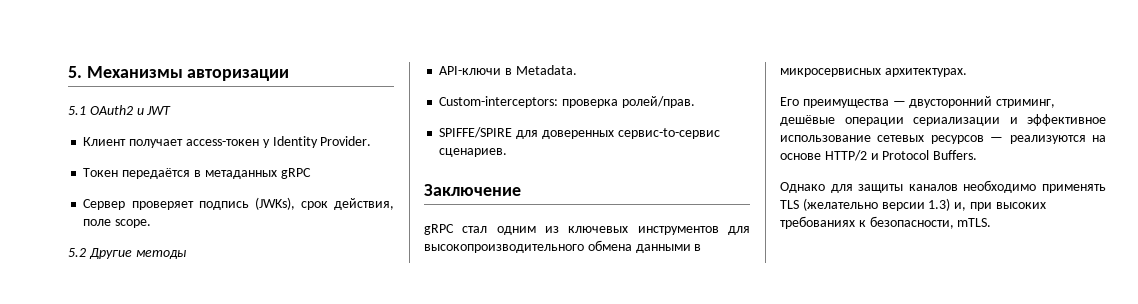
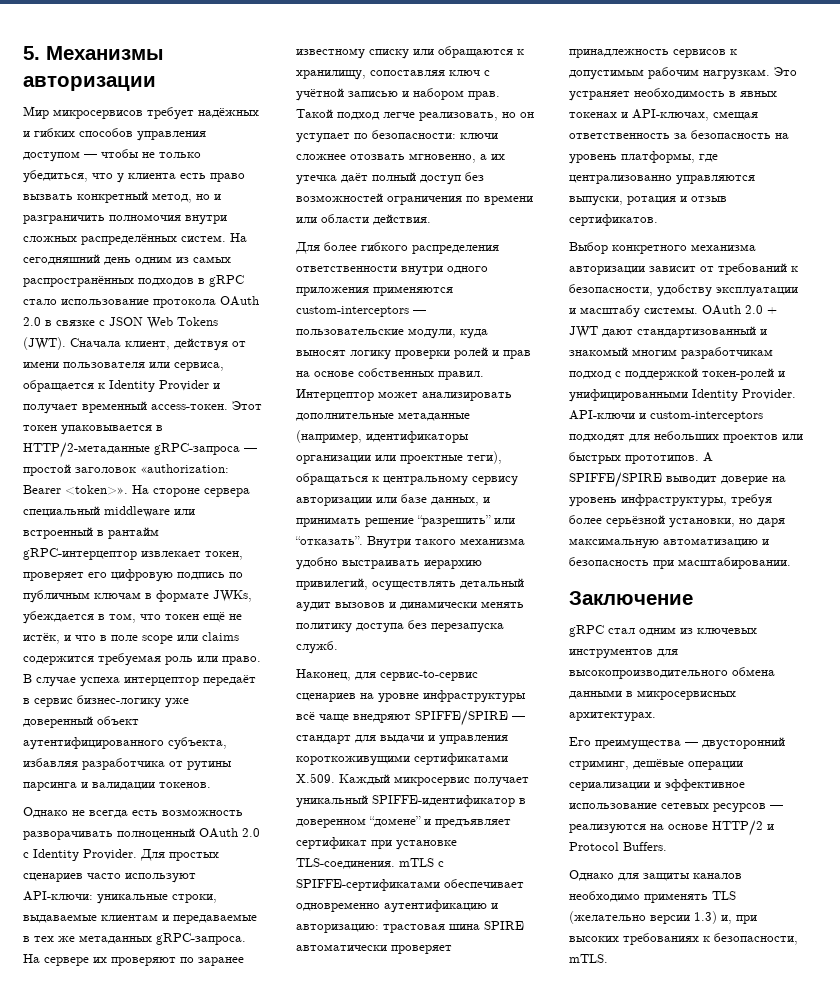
- 5.1 OAuth2 и JWT
- Клиент получает access-токен у Identity Provider.
- Токен передаётся в метаданных gRPC
- Сервер проверяет подпись (JWKs), срок действия, поле scope.
- 5.2 Другие методы
- API-ключи в Metadata.
- Custom-interceptors: проверка ролей/прав.
- SPIFFE/SPIRE для доверенных сервис-to-сервис сценариев.
+ Мир микросервисов требует надёжных и гибких способов управления доступом — чтобы не только убедиться, что у клиента есть право вызвать конкретный метод, но и разграничить полномочия внутри сложных распределённых систем. На сегодняшний день одним из самых распространённых подходов в gRPC стало использование протокола OAuth 2.0 в связке с JSON Web Tokens (JWT). Сначала клиент, действуя от имени пользователя или сервиса, обращается к Identity Provider и получает временный access-токен. Этот токен упаковывается в HTTP/2-метаданные gRPC-запроса — простой заголовок «authorization: Bearer <token>». На стороне сервера специальный middleware или встроенный в рантайм gRPC-интерцептор извлекает токен, проверяет его цифровую подпись по публичным ключам в формате JWKs, убеждается в том, что токен ещё не истёк, и что в поле scope или claims содержится требуемая роль или право. В случае успеха интерцептор передаёт в сервис бизнес-логику уже доверенный объект аутентифицированного субъекта, избавляя разработчика от рутины парсинга и валидации токенов.
+ Однако не всегда есть возможность разворачивать полноценный OAuth 2.0 с Identity Provider. Для простых сценариев часто используют API-ключи: уникальные строки, выдаваемые клиентам и передаваемые в тех же метаданных gRPC-запроса. На сервере их проверяют по заранее известному списку или обращаются к хранилищу, сопоставляя ключ с учётной записью и набором прав. Такой подход легче реализовать, но он уступает по безопасности: ключи сложнее отозвать мгновенно, а их утечка даёт полный доступ без возможностей ограничения по времени или области действия.
+ Для более гибкого распределения ответственности внутри одного приложения применяются custom-interceptors — пользовательские модули, куда выносят логику проверки ролей и прав на основе собственных правил. Интерцептор может анализировать дополнительные метаданные (например, идентификаторы организации или проектные теги), обращаться к центральному сервису авторизации или базе данных, и принимать решение “разрешить” или “отказать”. Внутри такого механизма удобно выстраивать иерархию привилегий, осуществлять детальный аудит вызовов и динамически менять политику доступа без перезапуска служб.
+ Наконец, для сервис-to-сервис сценариев на уровне инфраструктуры всё чаще внедряют SPIFFE/SPIRE — стандарт для выдачи и управления короткоживущими сертификатами X.509. Каждый микросервис получает уникальный SPIFFE-идентификатор в доверенном “домене” и предъявляет сертификат при установке TLS-соединения. mTLS с SPIFFE-сертификатами обеспечивает одновременно аутентификацию и авторизацию: трастовая шина SPIRE автоматически проверяет принадлежность сервисов к допустимым рабочим нагрузкам. Это устраняет необходимость в явных токенах и API-ключах, смещая ответственность за безопасность на уровень платформы, где централизованно управляются выпуски, ротация и отзыв сертификатов.
+ Выбор конкретного механизма авторизации зависит от требований к безопасности, удобству эксплуатации и масштабу системы. OAuth 2.0 + JWT дают стандартизованный и знакомый многим разработчикам подход с поддержкой токен-ролей и унифицированными Identity Provider. API-ключи и custom-interceptors подходят для небольших проектов или быстрых прототипов. А SPIFFE/SPIRE выводит доверие на уровень инфраструктуры, требуя более серьёзной установки, но даря максимальную автоматизацию и безопасность при масштабировании.

